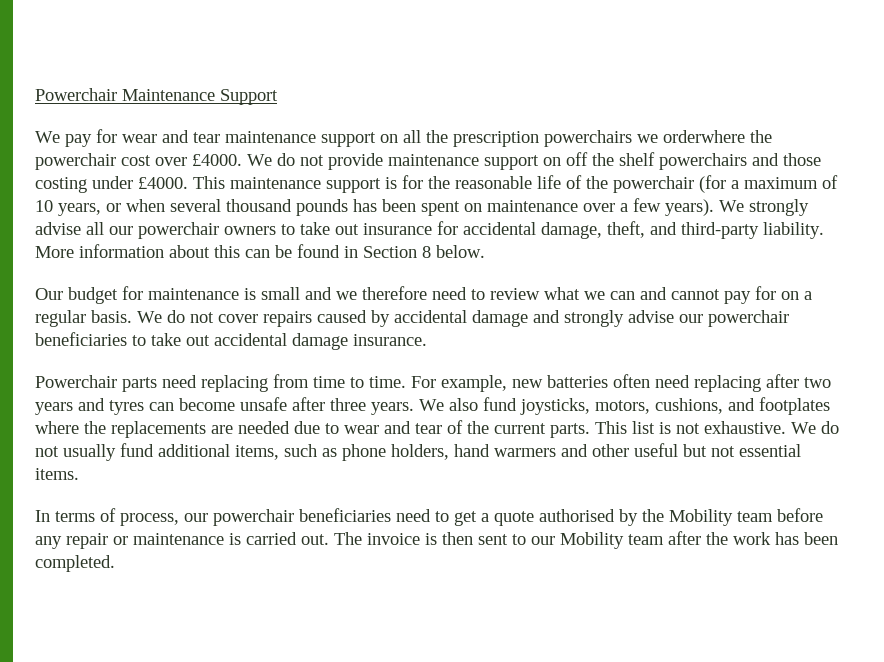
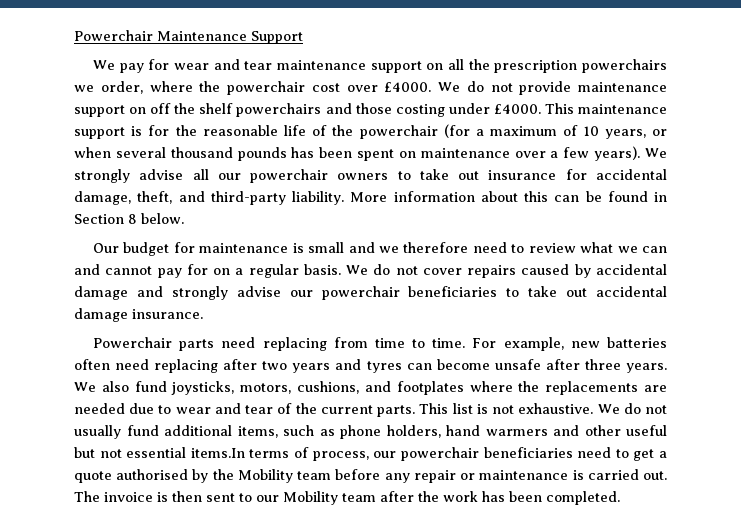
- We pay for wear and tear maintenance support on all the prescription powerchairs we orderwhere the powerchair cost over £4000.
+ We pay for wear and tear maintenance support on all the prescription powerchairs we order, where the powerchair cost over £4000.
- We do not usually fund additional items, such as phone holders, hand warmers and other useful but not essential items.
- In terms of process, our powerchair beneficiaries need to get a quote authorised by the Mobility team before any repair or maintenance is carried out.
+ We do not usually fund additional items, such as phone holders, hand warmers and other useful but not essential items.In terms of process, our powerchair beneficiaries need to get a quote authorised by the Mobility team before any repair or maintenance is carried out.

